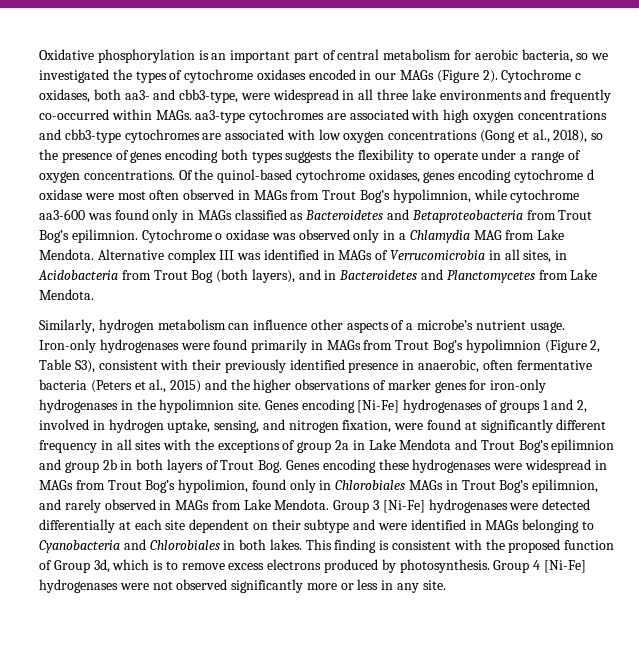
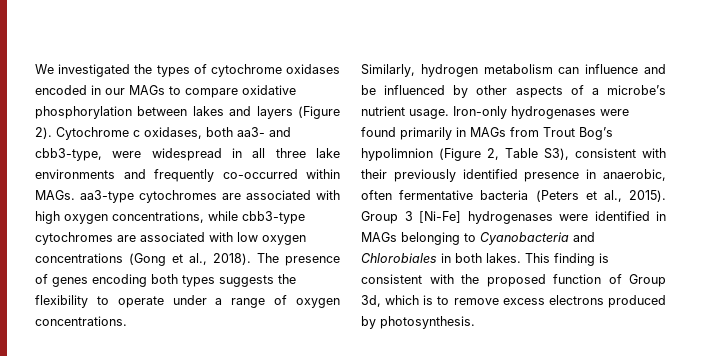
- Oxidative phosphorylation is an important part of central metabolism for aerobic bacteria, so we investigated the types of cytochrome oxidases encoded in our MAGs (Figure 2).
+ We investigated the types of cytochrome oxidases encoded in our MAGs to compare oxidative phosphorylation between lakes and layers (Figure 2).
- Cytochrome c oxidases, both aa3- and cbb3-type, were widespread in all three lake environments and frequently co-occurred within MAGs. aa3-type cytochromes are associated with high oxygen concentrations and cbb3-type cytochromes are associated with low oxygen concentrations (Gong et al., 2018), so the presence of genes encoding both types suggests the flexibility to operate under a range of oxygen concentrations. Of the quinol-based cytochrome oxidases, genes encoding cytochrome d oxidase were most often observed in MAGs from Trout Bog’s hypolimnion, while cytochrome aa3-600 was found only in MAGs classified as Bacteroidetes and Betaproteobacteria from Trout Bog’s epilimnion. Cytochrome o oxidase was observed only in a Chlamydia MAG from Lake Mendota. Alternative complex III was identified in MAGs of Verrucomicrobia in all sites, in Acidobacteria from Trout Bog (both layers), and in Bacteroidetes and Planctomycetes from Lake Mendota.
+ Cytochrome c oxidases, both aa3- and cbb3-type, were widespread in all three lake environments and frequently co-occurred within MAGs. aa3-type cytochromes are associated with high oxygen concentrations, while cbb3-type cytochromes are associated with low oxygen concentrations (Gong et al., 2018). The presence of genes encoding both types suggests the flexibility to operate under a range of oxygen concentrations.
- Similarly, hydrogen metabolism can influence other aspects of a microbe’s nutrient usage.
+ Similarly, hydrogen metabolism can influence and be influenced by other aspects of a microbe’s nutrient usage.
- Iron-only hydrogenases were found primarily in MAGs from Trout Bog’s hypolimnion (Figure 2, Table S3), consistent with their previously identified presence in anaerobic, often fermentative bacteria (Peters et al., 2015) and the higher observations of marker genes for iron-only hydrogenases in the hypolimnion site. Genes encoding [Ni-Fe] hydrogenases of groups 1 and 2, involved in hydrogen uptake, sensing, and nitrogen fixation, were found at significantly different frequency in all sites with the exceptions of group 2a in Lake Mendota and Trout Bog’s epilimnion and group 2b in both layers of Trout Bog. Genes encoding these hydrogenases were widespread in MAGs from Trout Bog’s hypolimion, found only in Chlorobiales MAGs in Trout Bog’s epilimnion, and rarely observed in MAGs from Lake Mendota.
+ Iron-only hydrogenases were found primarily in MAGs from Trout Bog’s hypolimnion (Figure 2, Table S3), consistent with their previously identified presence in anaerobic, often fermentative bacteria (Peters et al., 2015).
- Group 3 [Ni-Fe] hydrogenases were detected differentially at each site dependent on their subtype and were identified in MAGs belonging to Cyanobacteria and Chlorobiales in both lakes.
+ Group 3 [Ni-Fe] hydrogenases were identified in MAGs belonging to Cyanobacteria and Chlorobiales in both lakes.
- Group 4 [Ni-Fe] hydrogenases were not observed significantly more or less in any site.

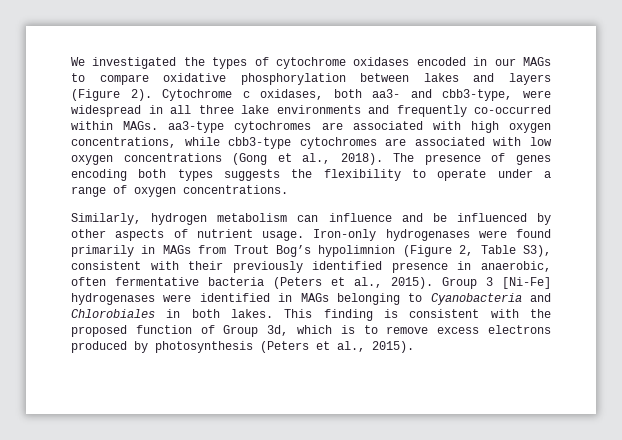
- Similarly, hydrogen metabolism can influence and be influenced by other aspects of a microbe’s nutrient usage.
+ Similarly, hydrogen metabolism can influence and be influenced by other aspects of nutrient usage.
- This finding is consistent with the proposed function of Group 3d, which is to remove excess electrons produced by photosynthesis.
+ This finding is consistent with the proposed function of Group 3d, which is to remove excess electrons produced by photosynthesis (Peters et al., 2015).

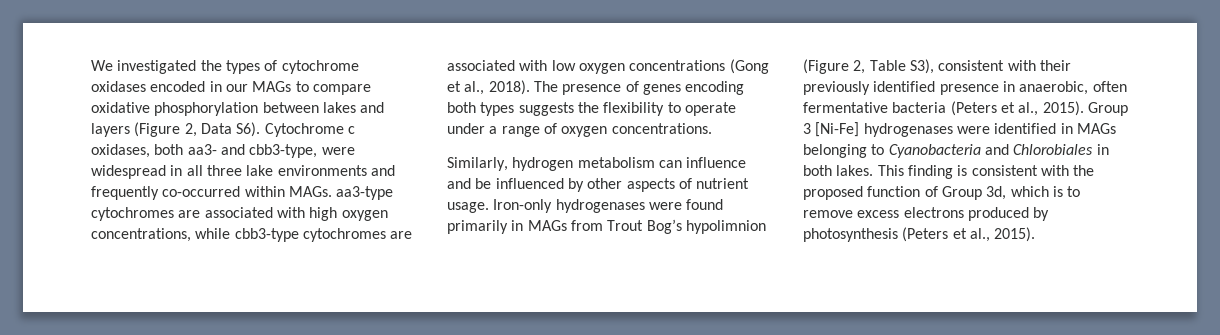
- We investigated the types of cytochrome oxidases encoded in our MAGs to compare oxidative phosphorylation between lakes and layers (Figure 2). Cytochrome c oxidases, both aa3- and cbb3-type, were widespread in all three lake environments and frequently co-occurred within MAGs. aa3-type cytochromes are associated with high oxygen concentrations, while cbb3-type cytochromes are associated with low oxygen concentrations (Gong et al., 2018).
+ We investigated the types of cytochrome oxidases encoded in our MAGs to compare oxidative phosphorylation between lakes and layers (Figure 2, Data S6). Cytochrome c oxidases, both aa3- and cbb3-type, were widespread in all three lake environments and frequently co-occurred within MAGs. aa3-type cytochromes are associated with high oxygen concentrations, while cbb3-type cytochromes are associated with low oxygen concentrations (Gong et al., 2018).

